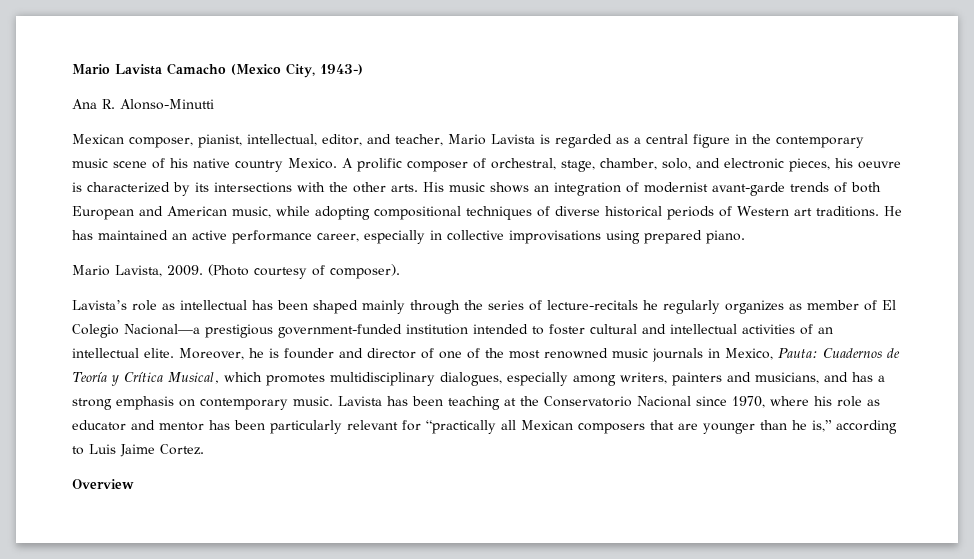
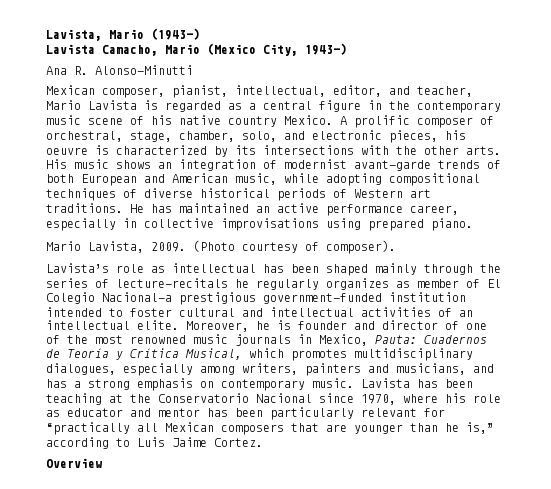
- Mario Lavista Camacho (Mexico City, 1943-)
+ Lavista, Mario (1943-)
+ Lavista Camacho, Mario (Mexico City, 1943-)

